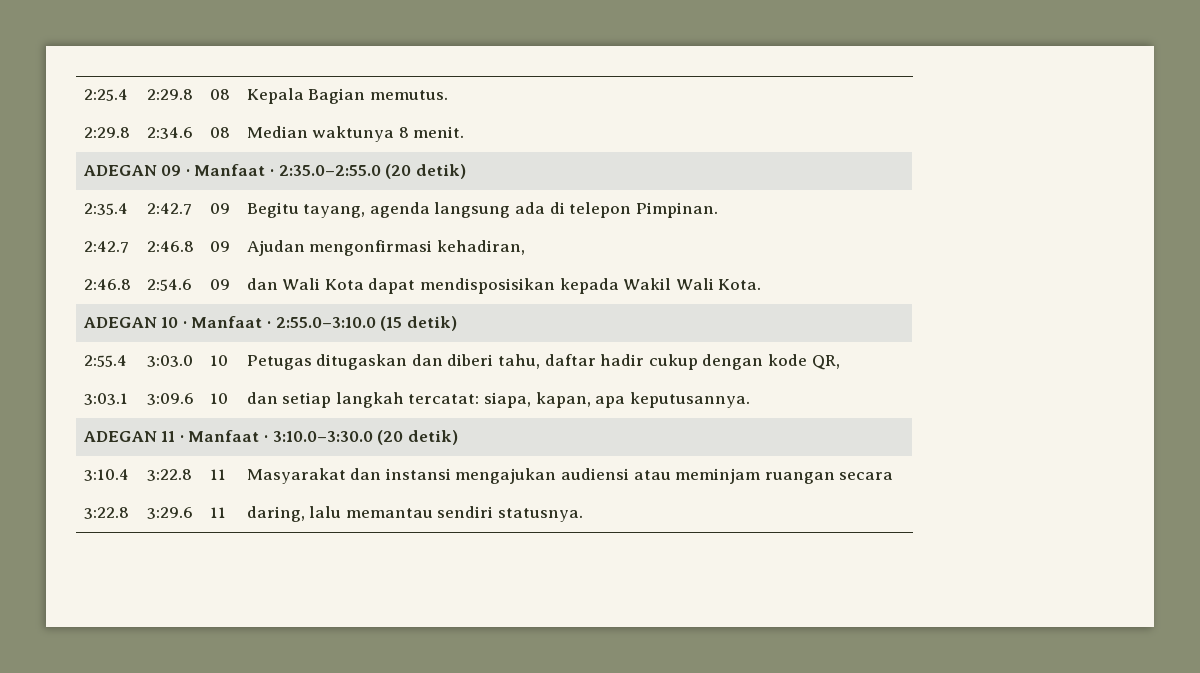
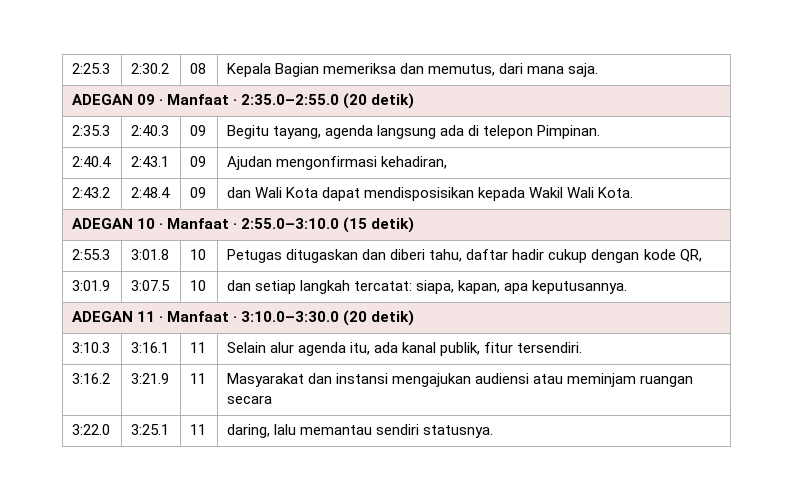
- 2:25.4 | 2:29.8 | 08 | Kepala Bagian memutus.
- 2:29.8 | 2:34.6 | 08 | Median waktunya 8 menit.
+ 2:25.3 | 2:30.2 | 08 | Kepala Bagian memeriksa dan memutus, dari mana saja.
- 2:35.4 | 2:42.7 | 09 | Begitu tayang, agenda langsung ada di telepon Pimpinan.
+ 2:35.3 | 2:40.3 | 09 | Begitu tayang, agenda langsung ada di telepon Pimpinan.
- 2:42.7 | 2:46.8 | 09 | Ajudan mengonfirmasi kehadiran,
+ 2:40.4 | 2:43.1 | 09 | Ajudan mengonfirmasi kehadiran,
- 2:46.8 | 2:54.6 | 09 | dan Wali Kota dapat mendisposisikan kepada Wakil Wali Kota.
+ 2:43.2 | 2:48.4 | 09 | dan Wali Kota dapat mendisposisikan kepada Wakil Wali Kota.
- 2:55.4 | 3:03.0 | 10 | Petugas ditugaskan dan diberi tahu, daftar hadir cukup dengan kode QR,
+ 2:55.3 | 3:01.8 | 10 | Petugas ditugaskan dan diberi tahu, daftar hadir cukup dengan kode QR,
- 3:03.1 | 3:09.6 | 10 | dan setiap langkah tercatat: siapa, kapan, apa keputusannya.
+ 3:01.9 | 3:07.5 | 10 | dan setiap langkah tercatat: siapa, kapan, apa keputusannya.
- 3:10.4 | 3:22.8 | 11 | Masyarakat dan instansi mengajukan audiensi atau meminjam ruangan secara
+ 3:10.3 | 3:16.1 | 11 | Selain alur agenda itu, ada kanal publik, fitur tersendiri.
+ 3:16.2 | 3:21.9 | 11 | Masyarakat dan instansi mengajukan audiensi atau meminjam ruangan secara
- 3:22.8 | 3:29.6 | 11 | daring, lalu memantau sendiri statusnya.
+ 3:22.0 | 3:25.1 | 11 | daring, lalu memantau sendiri statusnya.

